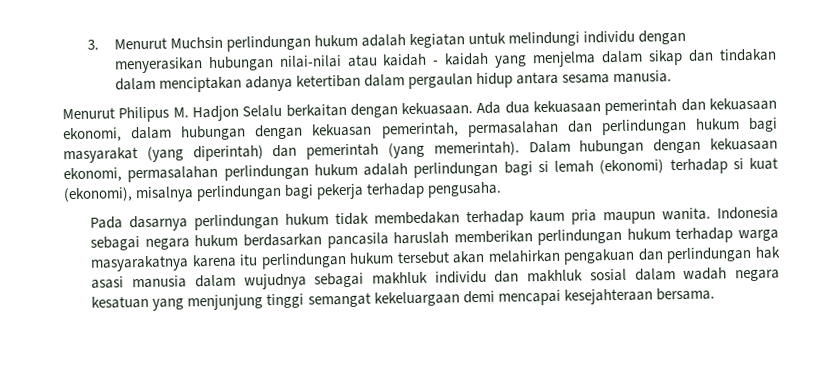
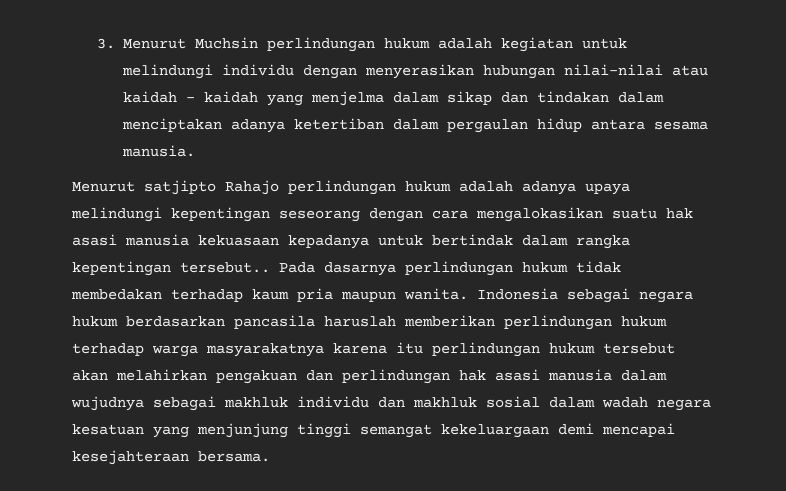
- Menurut Philipus M. Hadjon Selalu berkaitan dengan kekuasaan. Ada dua kekuasaan pemerintah dan kekuasaan ekonomi, dalam hubungan dengan kekuasan pemerintah, permasalahan dan perlindungan hukum bagi masyarakat (yang diperintah) dan pemerintah (yang memerintah). Dalam hubungan dengan kekuasaan ekonomi, permasalahan perlindungan hukum adalah perlindungan bagi si lemah (ekonomi) terhadap si kuat (ekonomi), misalnya perlindungan bagi pekerja terhadap pengusaha.
- Pada dasarnya perlindungan hukum tidak membedakan terhadap kaum pria maupun wanita.
+ Menurut satjipto Rahajo perlindungan hukum adalah adanya upaya melindungi kepentingan seseorang dengan cara mengalokasikan suatu hak asasi manusia kekuasaan kepadanya untuk bertindak dalam rangka kepentingan tersebut.. Pada dasarnya perlindungan hukum tidak membedakan terhadap kaum pria maupun wanita.

